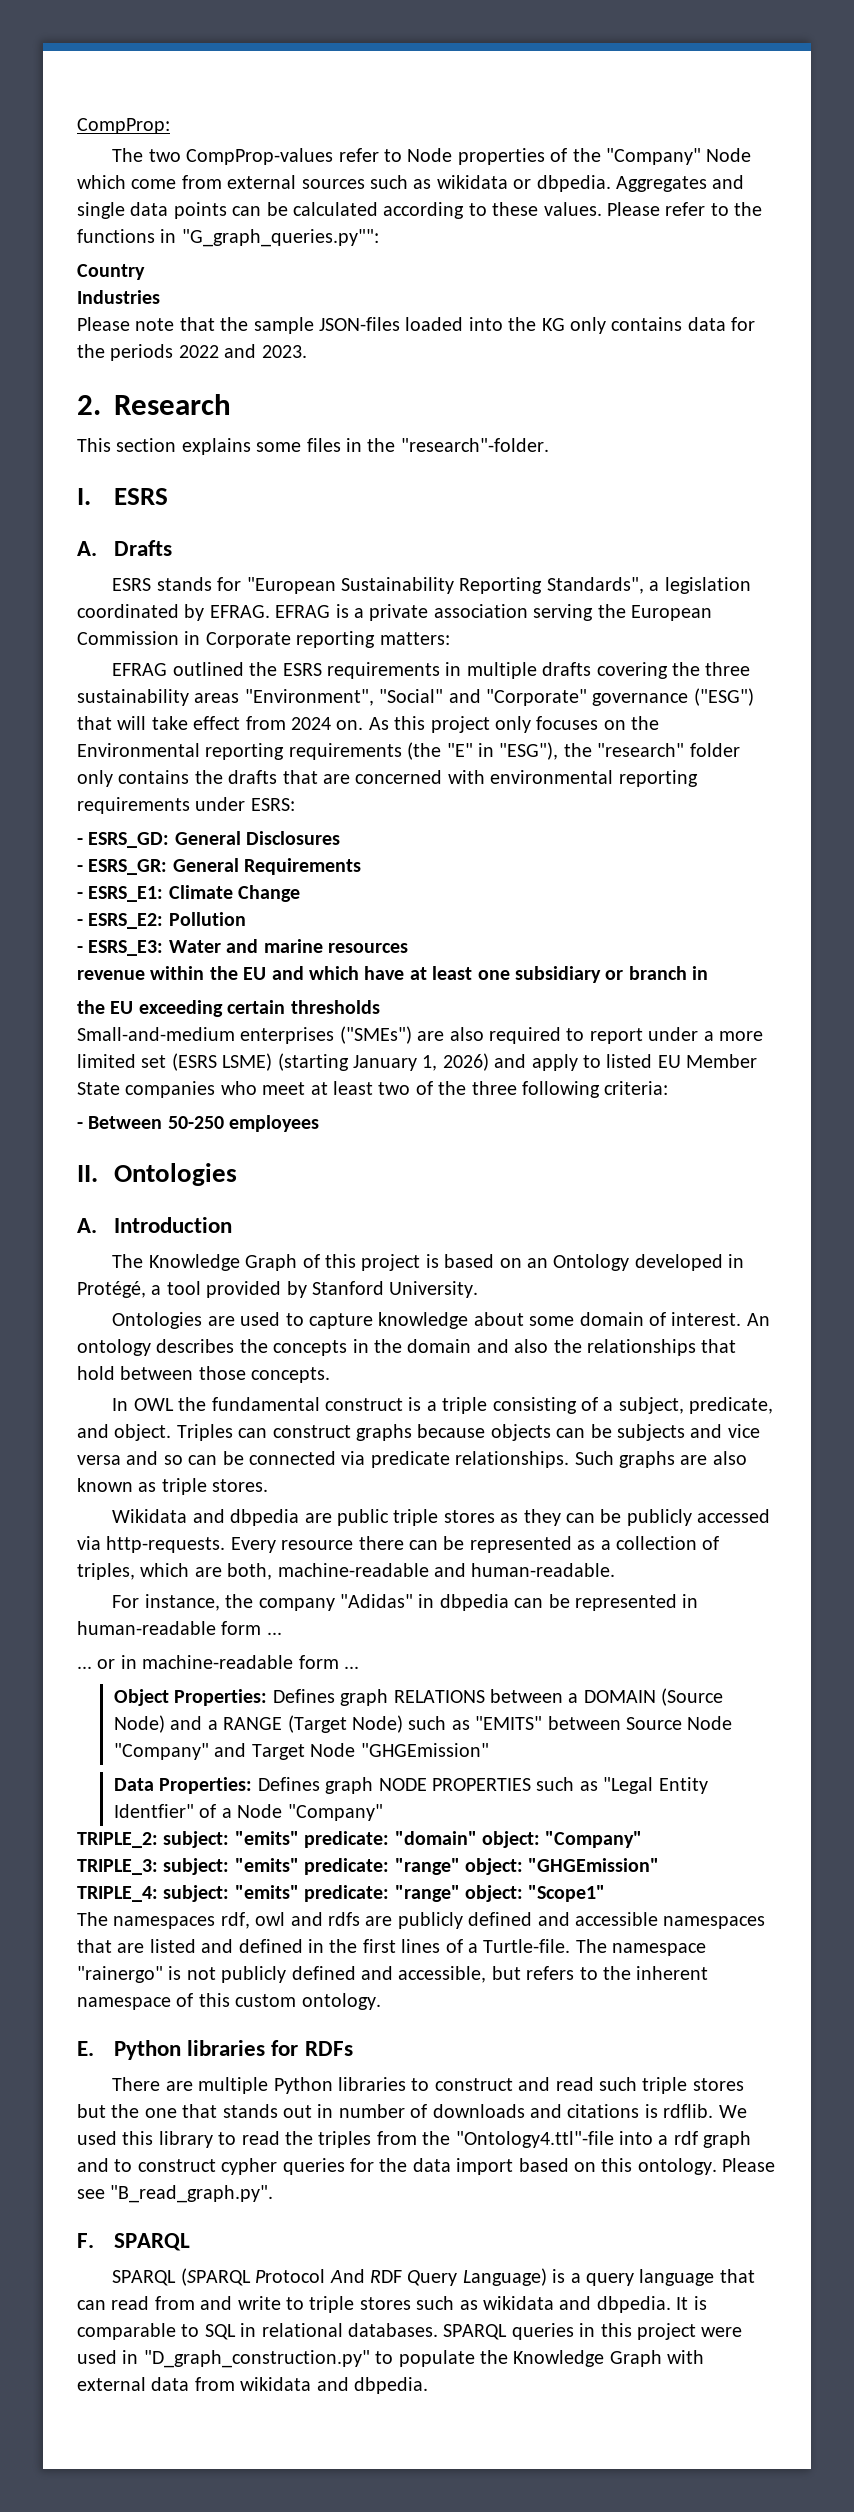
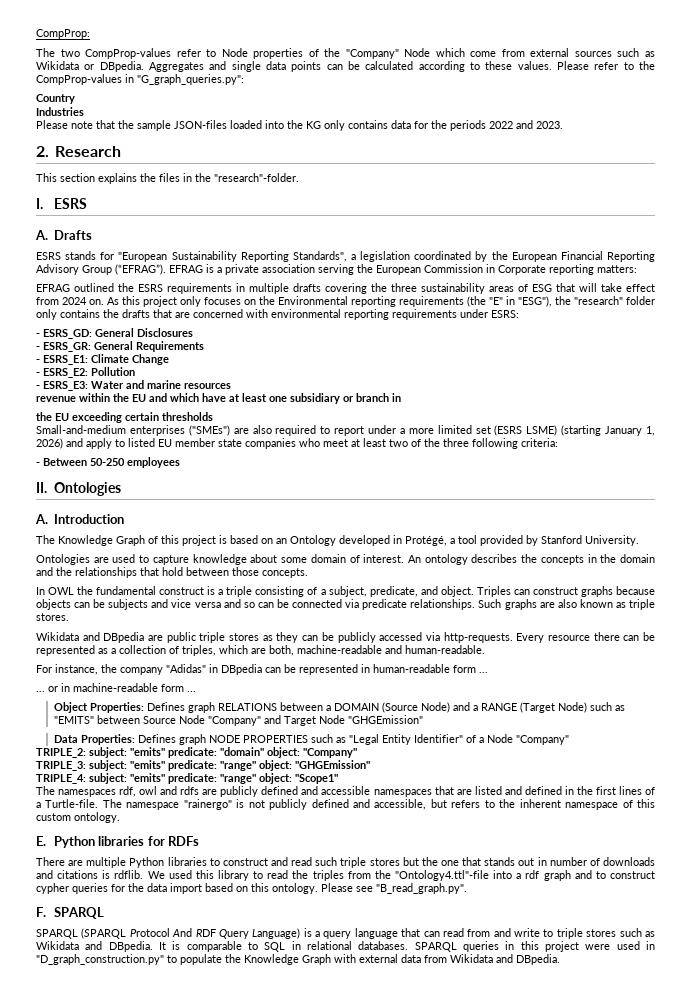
- The two CompProp-values refer to Node properties of the "Company" Node which come from external sources such as wikidata or dbpedia.
+ The two CompProp-values refer to Node properties of the "Company" Node which come from external sources such as Wikidata or DBpedia.
- Please refer to the functions in "G_graph_queries.py"":
+ Please refer to the CompProp-values in "G_graph_queries.py":
- This section explains some files in the "research"-folder.
+ This section explains the files in the "research"-folder.
- ESRS stands for "European Sustainability Reporting Standards", a legislation coordinated by EFRAG.
+ ESRS stands for "European Sustainability Reporting Standards", a legislation coordinated by the European Financial Reporting Advisory Group (“EFRAG”).
- EFRAG outlined the ESRS requirements in multiple drafts covering the three sustainability areas "Environment", "Social" and "Corporate" governance ("ESG") that will take effect from 2024 on.
+ EFRAG outlined the ESRS requirements in multiple drafts covering the three sustainability areas of ESG that will take effect from 2024 on.
- Small-and-medium enterprises ("SMEs") are also required to report under a more limited set (ESRS LSME) (starting January 1, 2026) and apply to listed EU Member State companies who meet at least two of the three following criteria:
+ Small-and-medium enterprises ("SMEs") are also required to report under a more limited set (ESRS LSME) (starting January 1, 2026) and apply to listed EU member state companies who meet at least two of the three following criteria:
- An ontology describes the concepts in the domain and also the relationships that hold between those concepts.
+ An ontology describes the concepts in the domain and the relationships that hold between those concepts.
- Wikidata and dbpedia are public triple stores as they can be publicly accessed via http-requests.
+ Wikidata and DBpedia are public triple stores as they can be publicly accessed via http-requests.
- For instance, the company "Adidas" in dbpedia can be represented in human-readable form ...
+ For instance, the company "Adidas" in DBpedia can be represented in human-readable form ...
- Data Properties: Defines graph NODE PROPERTIES such as "Legal Entity Identfier" of a Node "Company"
+ Data Properties: Defines graph NODE PROPERTIES such as "Legal Entity Identifier" of a Node "Company"
- SPARQL (SPARQL Protocol And RDF Query Language) is a query language that can read from and write to triple stores such as wikidata and dbpedia.
+ SPARQL (SPARQL Protocol And RDF Query Language) is a query language that can read from and write to triple stores such as Wikidata and DBpedia.
- SPARQL queries in this project were used in "D_graph_construction.py" to populate the Knowledge Graph with external data from wikidata and dbpedia.
+ SPARQL queries in this project were used in "D_graph_construction.py" to populate the Knowledge Graph with external data from Wikidata and DBpedia.

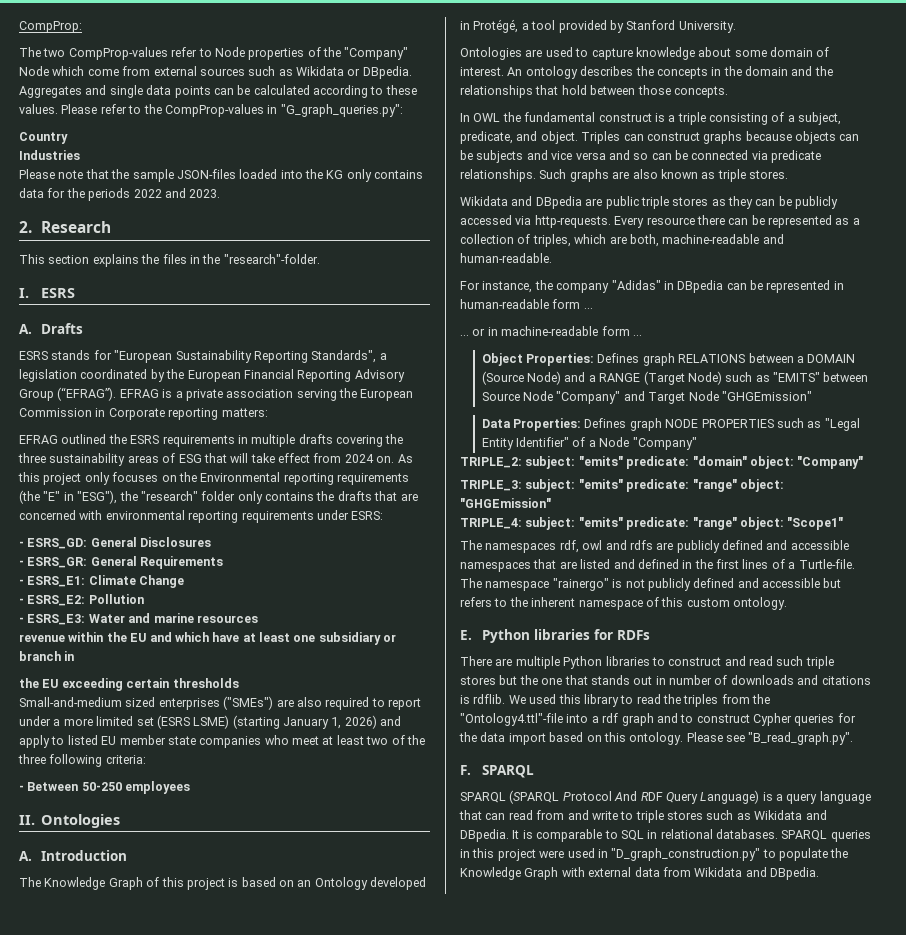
- Small-and-medium enterprises ("SMEs") are also required to report under a more limited set (ESRS LSME) (starting January 1, 2026) and apply to listed EU member state companies who meet at least two of the three following criteria:
+ Small-and-medium sized enterprises ("SMEs") are also required to report under a more limited set (ESRS LSME) (starting January 1, 2026) and apply to listed EU member state companies who meet at least two of the three following criteria:
- The namespace "rainergo" is not publicly defined and accessible, but refers to the inherent namespace of this custom ontology.
+ The namespace "rainergo" is not publicly defined and accessible but refers to the inherent namespace of this custom ontology.
- We used this library to read the triples from the "Ontology4.ttl"-file into a rdf graph and to construct cypher queries for the data import based on this ontology.
+ We used this library to read the triples from the "Ontology4.ttl"-file into a rdf graph and to construct Cypher queries for the data import based on this ontology.

